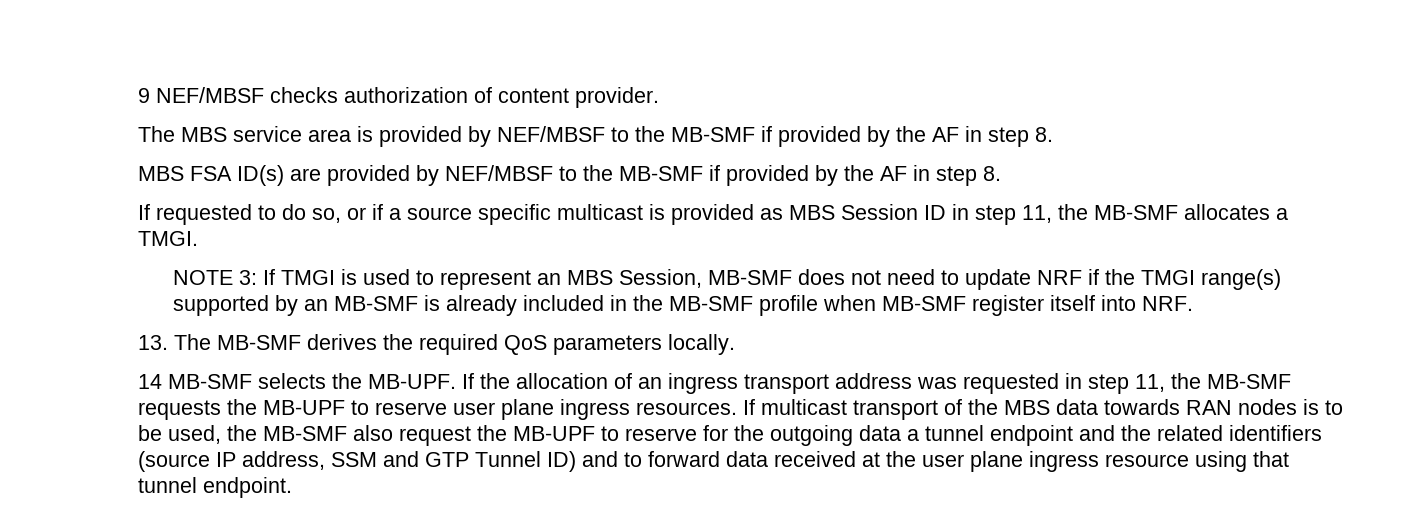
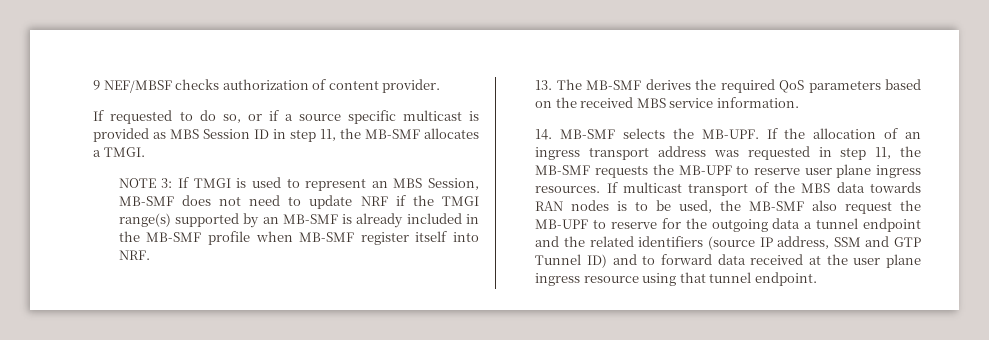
- The MBS service area is provided by NEF/MBSF to the MB-SMF if provided by the AF in step 8.
- MBS FSA ID(s) are provided by NEF/MBSF to the MB-SMF if provided by the AF in step 8.
- 13. The MB-SMF derives the required QoS parameters locally.
- 14 MB-SMF selects the MB-UPF.
+ 13. The MB-SMF derives the required QoS parameters based on the received MBS service information.
+ 14. MB-SMF selects the MB-UPF.

